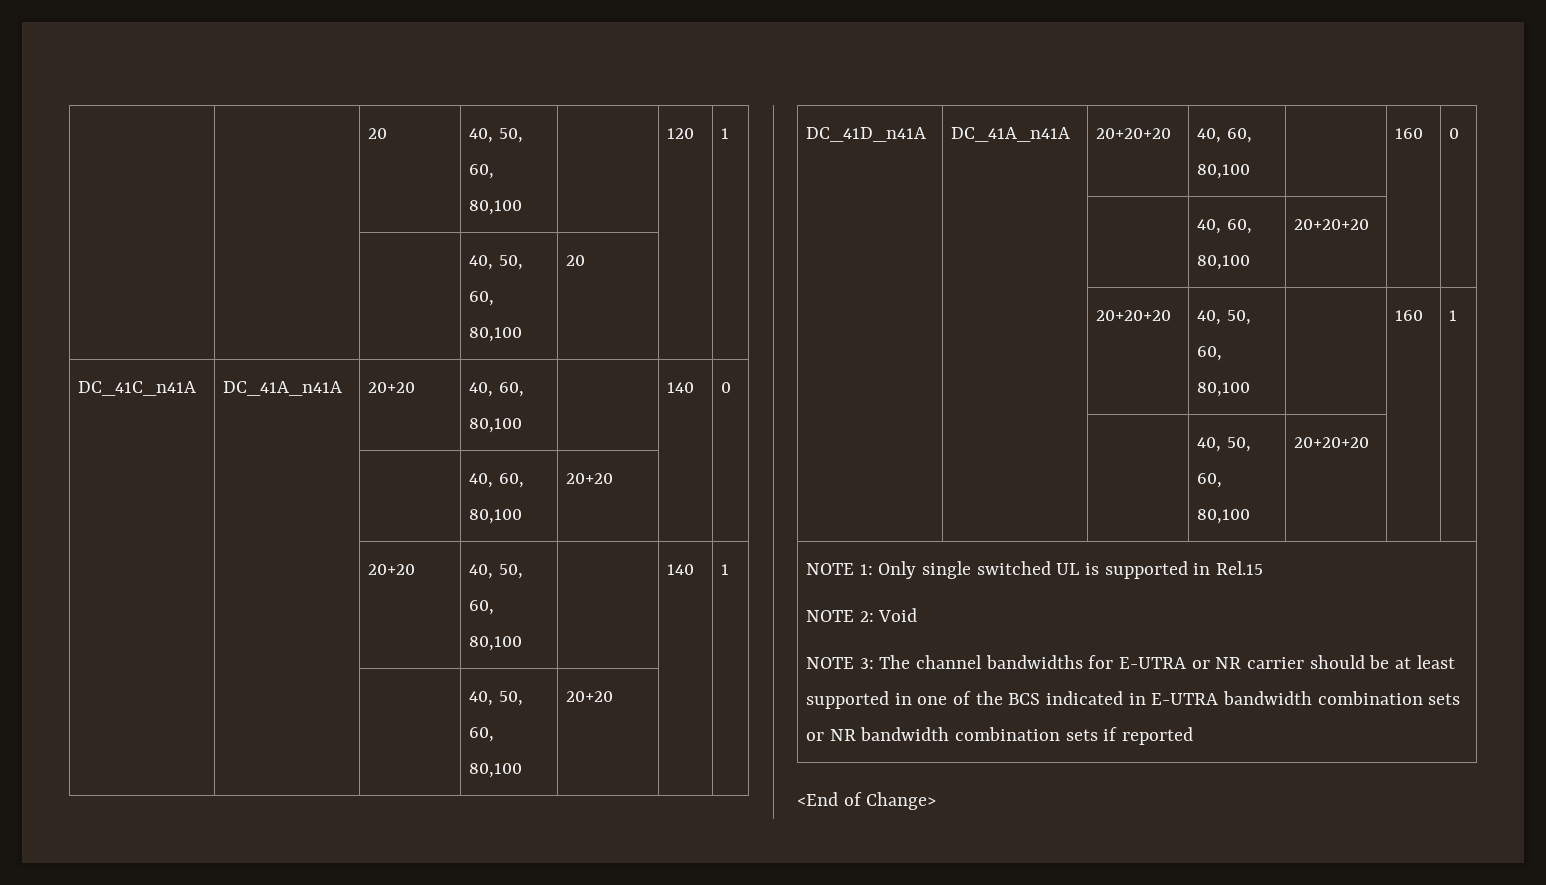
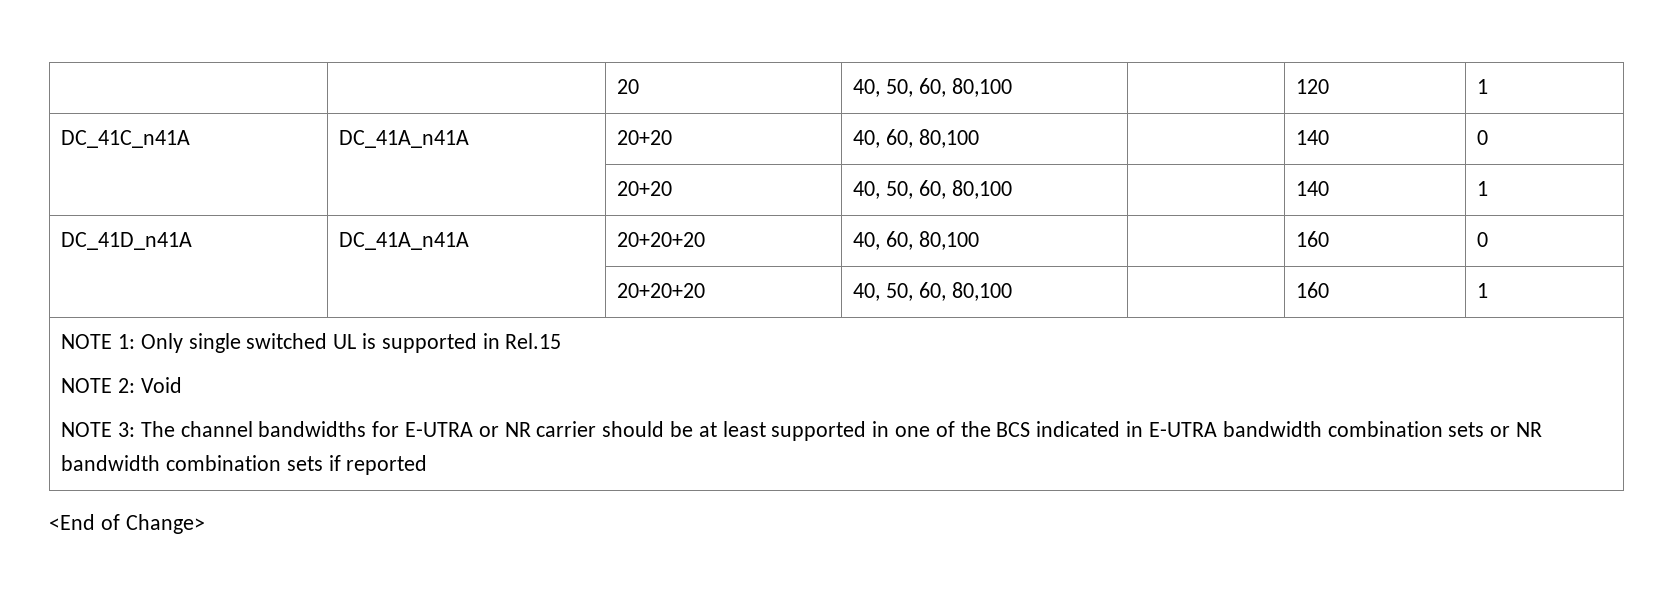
- | | | 40, 50, 60, 80,100 | 20 | |
- | | | 40, 60, 80,100 | 20+20 | |
- | | | 40, 50, 60, 80,100 | 20+20 | |
- | | | 40, 60, 80,100 | 20+20+20 | |
- | | | 40, 50, 60, 80,100 | 20+20+20 | |

